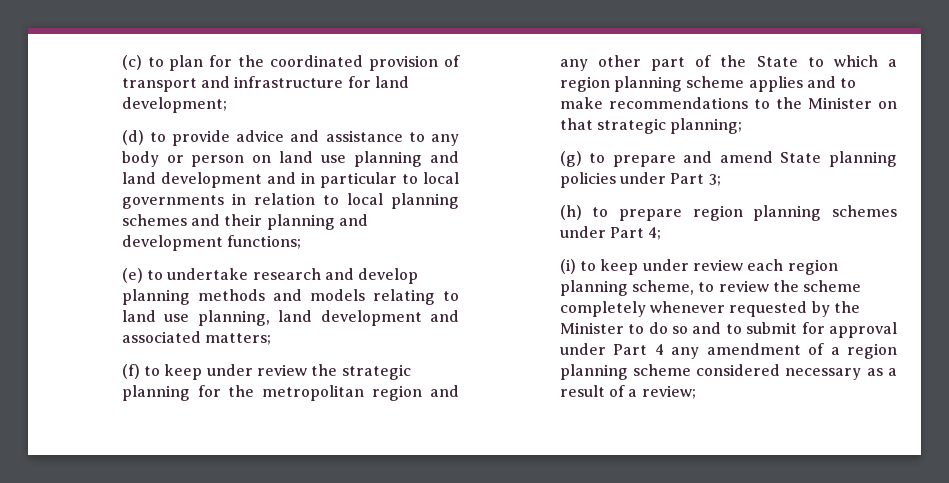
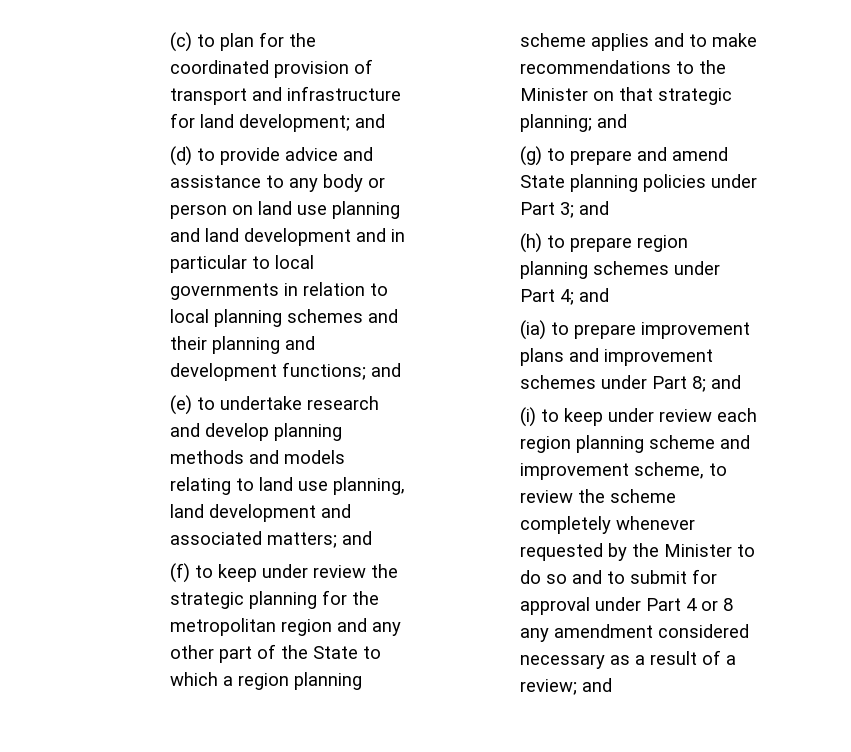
- (c) to plan for the coordinated provision of transport and infrastructure for land development;
+ (c) to plan for the coordinated provision of transport and infrastructure for land development; and
- (d) to provide advice and assistance to any body or person on land use planning and land development and in particular to local governments in relation to local planning schemes and their planning and development functions;
+ (d) to provide advice and assistance to any body or person on land use planning and land development and in particular to local governments in relation to local planning schemes and their planning and development functions; and
- (e) to undertake research and develop planning methods and models relating to land use planning, land development and associated matters;
+ (e) to undertake research and develop planning methods and models relating to land use planning, land development and associated matters; and
- (f) to keep under review the strategic planning for the metropolitan region and any other part of the State to which a region planning scheme applies and to make recommendations to the Minister on that strategic planning;
+ (f) to keep under review the strategic planning for the metropolitan region and any other part of the State to which a region planning scheme applies and to make recommendations to the Minister on that strategic planning; and
- (g) to prepare and amend State planning policies under Part 3;
+ (g) to prepare and amend State planning policies under Part 3; and
- (h) to prepare region planning schemes under Part 4;
+ (h) to prepare region planning schemes under Part 4; and
+ (ia) to prepare improvement plans and improvement schemes under Part 8; and
- (i) to keep under review each region planning scheme, to review the scheme completely whenever requested by the Minister to do so and to submit for approval under Part 4 any amendment of a region planning scheme considered necessary as a result of a review;
+ (i) to keep under review each region planning scheme and improvement scheme, to review the scheme completely whenever requested by the Minister to do so and to submit for approval under Part 4 or 8 any amendment considered necessary as a result of a review; and

